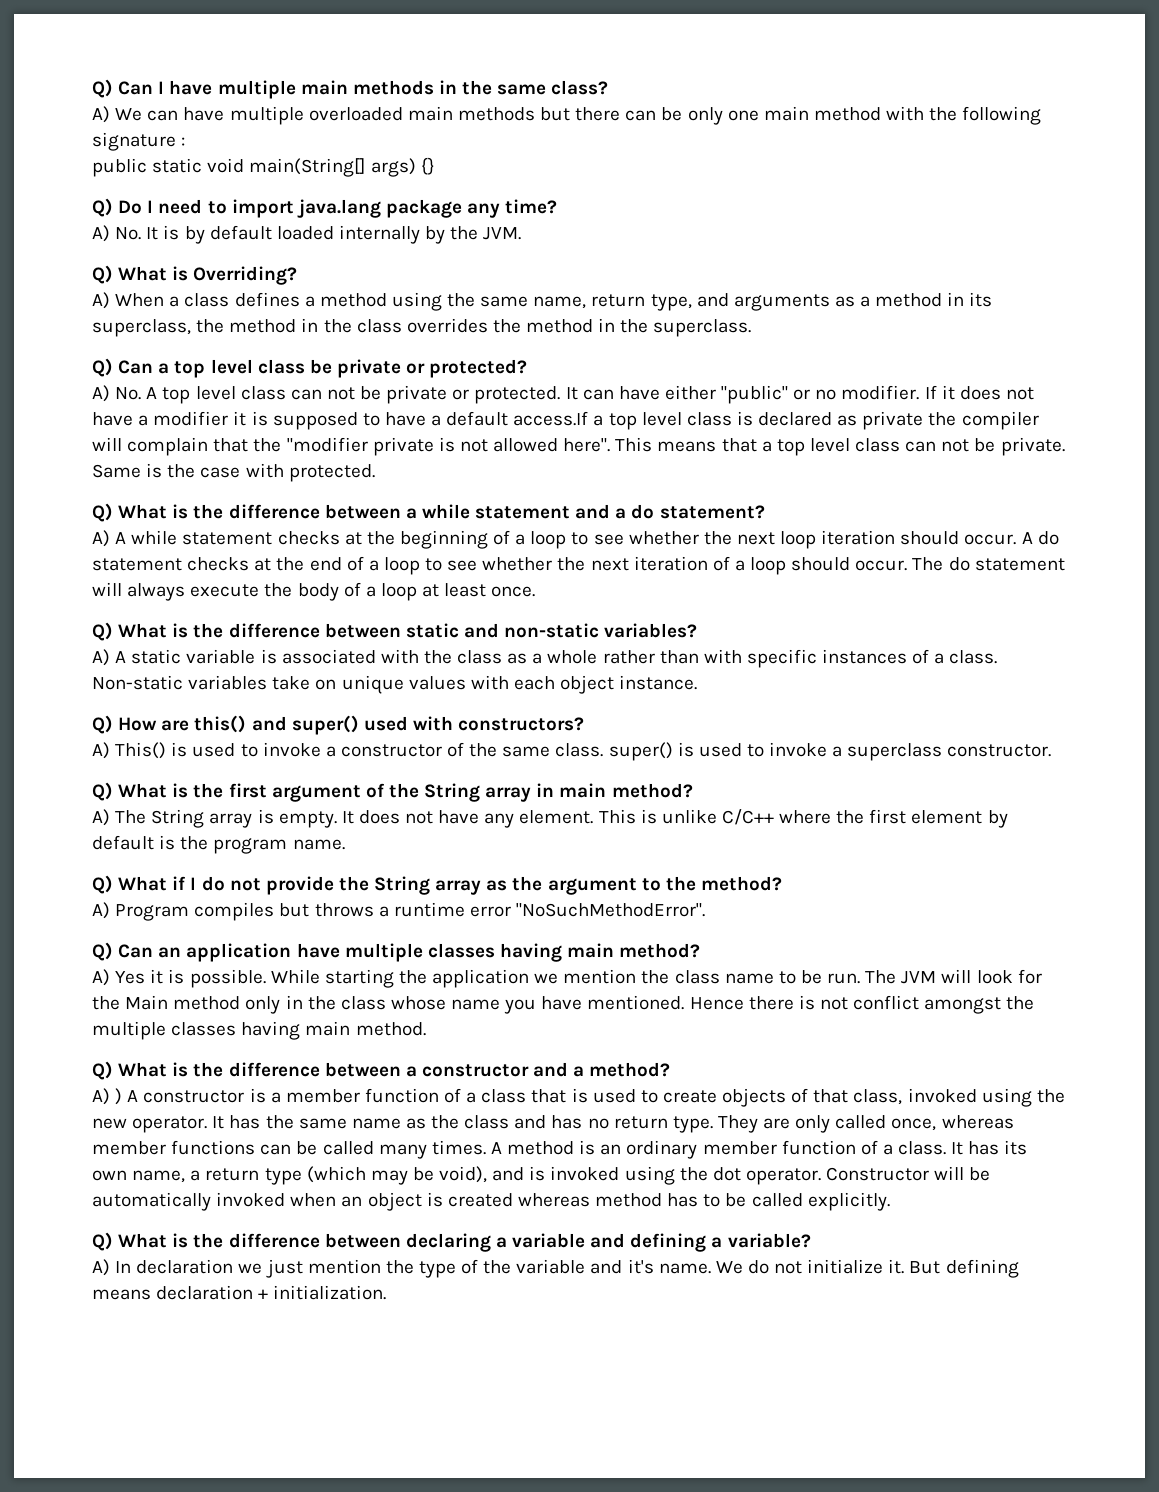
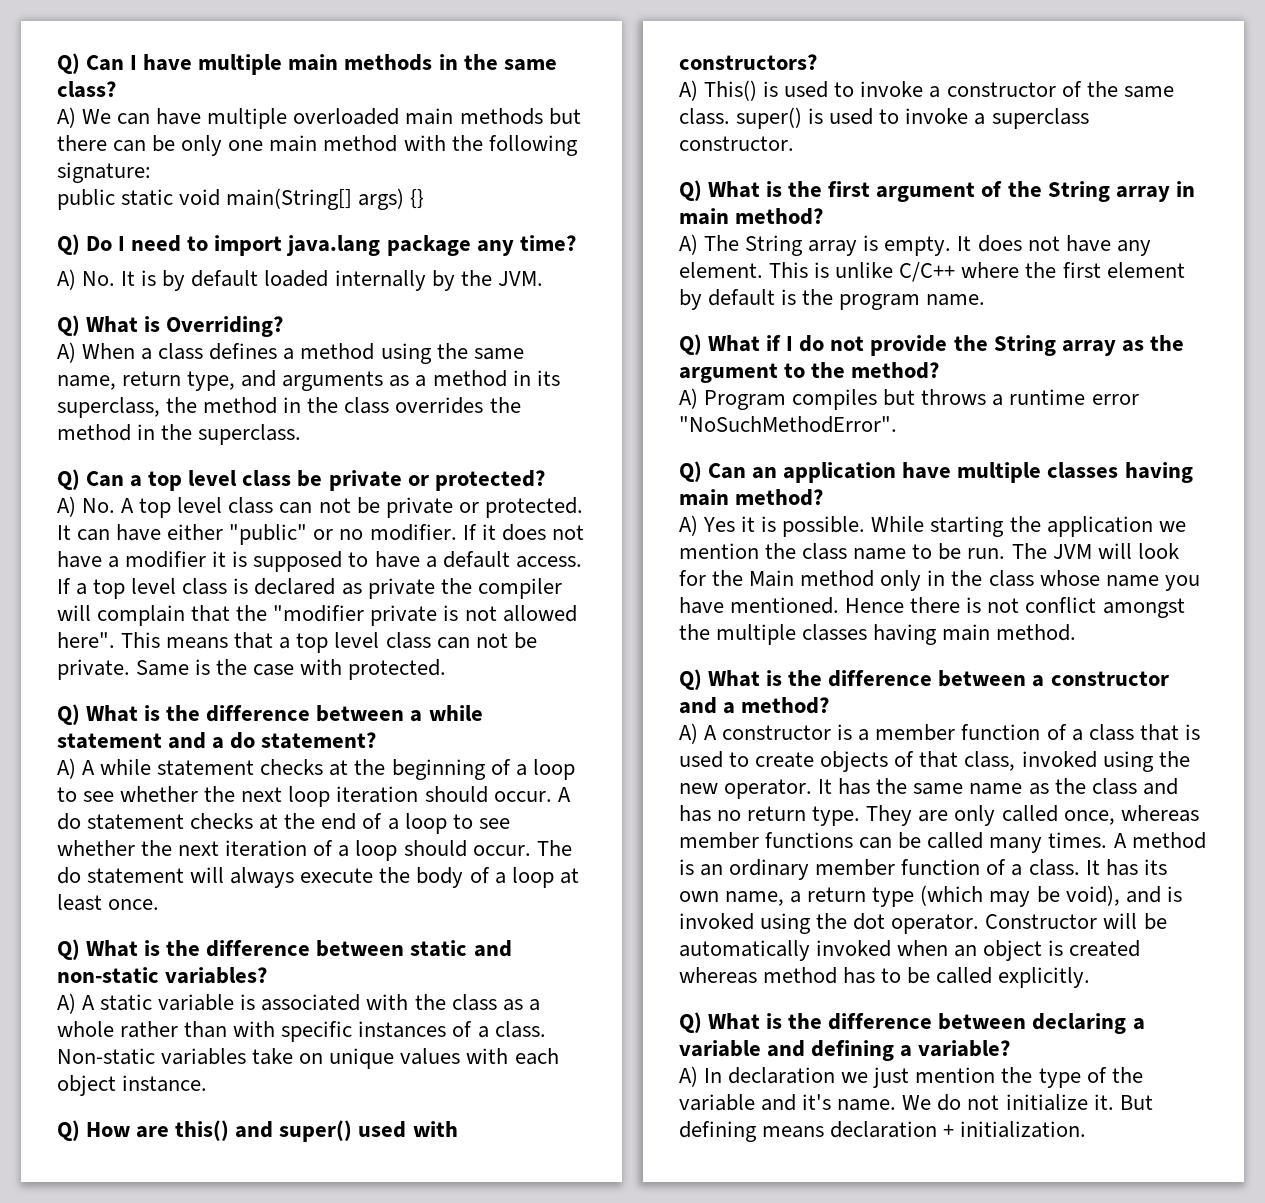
- A) We can have multiple overloaded main methods but there can be only one main method with the following signature :
+ A) We can have multiple overloaded main methods but there can be only one main method with the following signature:
- If it does not have a modifier it is supposed to have a default access.If a top level class is declared as private the compiler will complain that the "modifier private is not allowed here".
+ If it does not have a modifier it is supposed to have a default access. If a top level class is declared as private the compiler will complain that the "modifier private is not allowed here".
- A) ) A constructor is a member function of a class that is used to create objects of that class, invoked using the new operator.
+ A) A constructor is a member function of a class that is used to create objects of that class, invoked using the new operator.

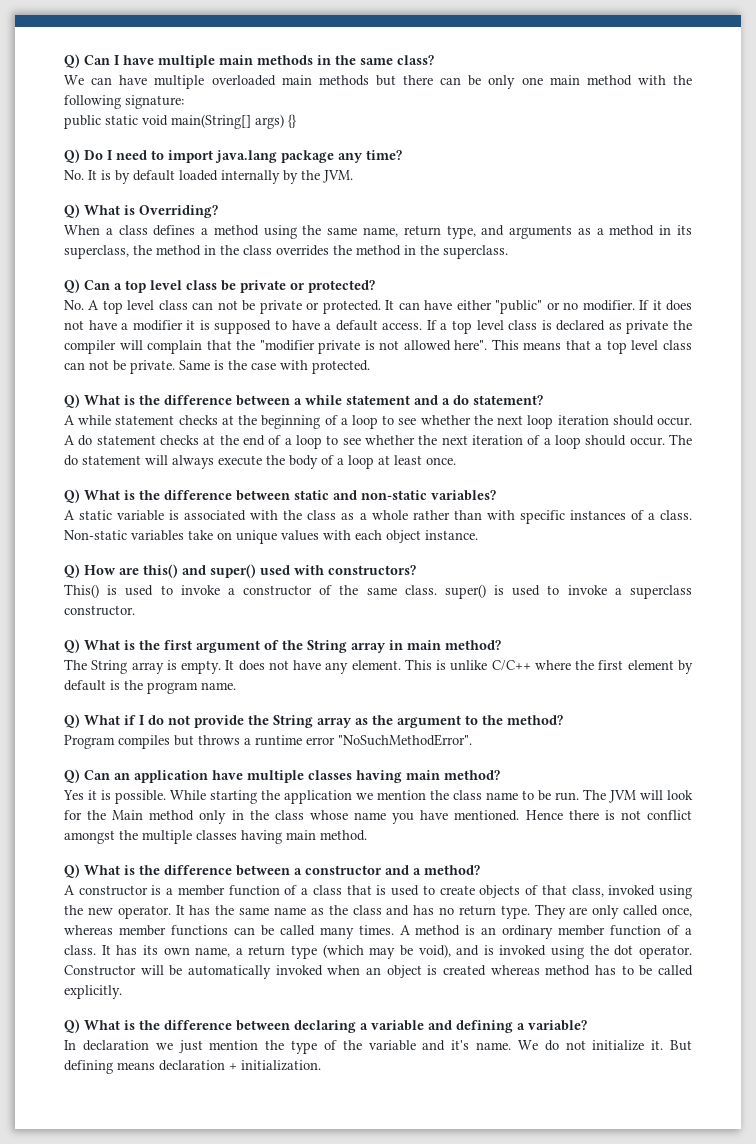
- A) We can have multiple overloaded main methods but there can be only one main method with the following signature:
+ We can have multiple overloaded main methods but there can be only one main method with the following signature:
- A) No. It is by default loaded internally by the JVM.
+ No. It is by default loaded internally by the JVM.
- A) When a class defines a method using the same name, return type, and arguments as a method in its superclass, the method in the class overrides the method in the superclass.
+ When a class defines a method using the same name, return type, and arguments as a method in its superclass, the method in the class overrides the method in the superclass.
- A) No. A top level class can not be private or protected.
+ No. A top level class can not be private or protected.
- A) A while statement checks at the beginning of a loop to see whether the next loop iteration should occur.
+ A while statement checks at the beginning of a loop to see whether the next loop iteration should occur.
- A) A static variable is associated with the class as a whole rather than with specific instances of a class.
+ A static variable is associated with the class as a whole rather than with specific instances of a class.
- A) This() is used to invoke a constructor of the same class. super() is used to invoke a superclass constructor.
+ This() is used to invoke a constructor of the same class. super() is used to invoke a superclass constructor.
- A) The String array is empty.
+ The String array is empty.
- A) Program compiles but throws a runtime error "NoSuchMethodError".
+ Program compiles but throws a runtime error "NoSuchMethodError".
- A) Yes it is possible.
+ Yes it is possible.
- A) A constructor is a member function of a class that is used to create objects of that class, invoked using the new operator.
+ A constructor is a member function of a class that is used to create objects of that class, invoked using the new operator.
- A) In declaration we just mention the type of the variable and it's name.
+ In declaration we just mention the type of the variable and it's name.

